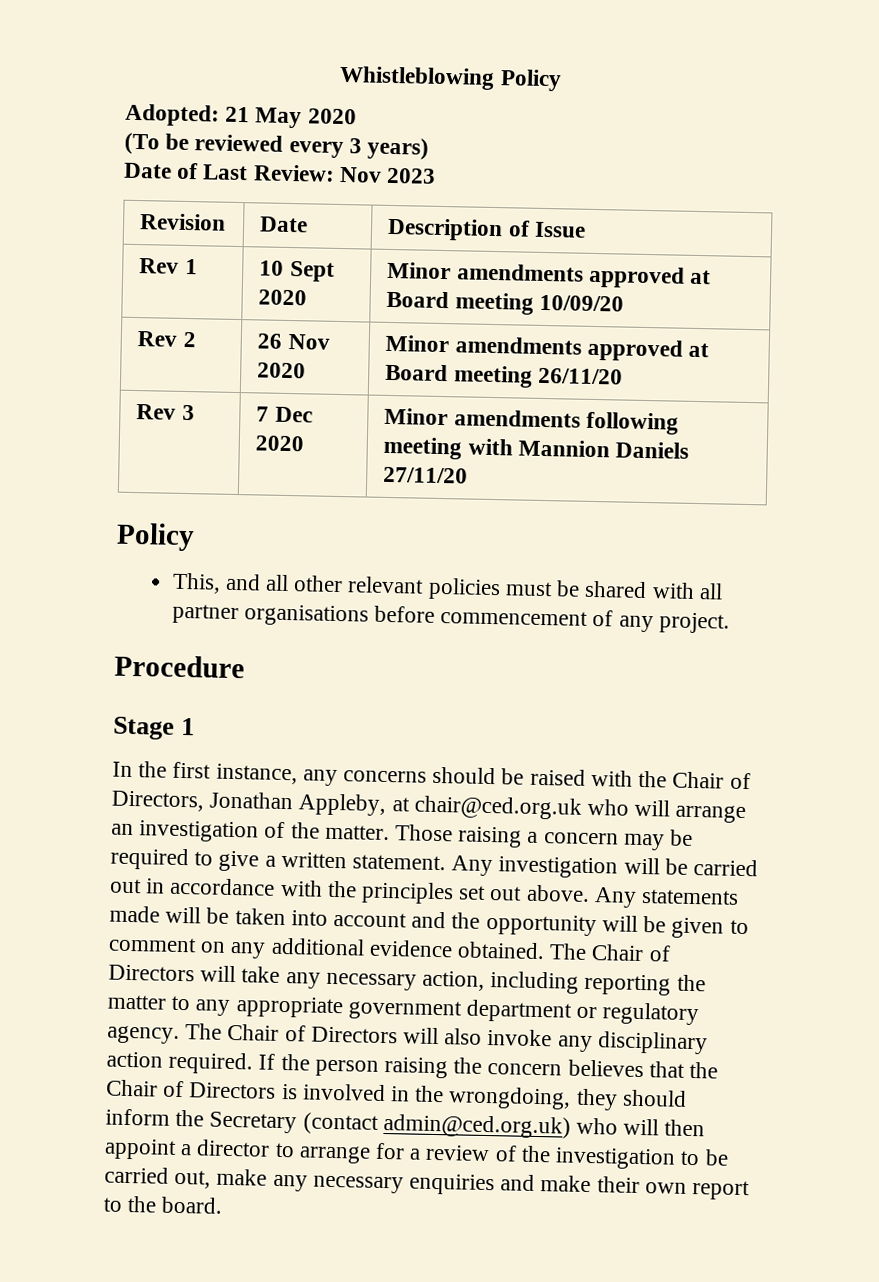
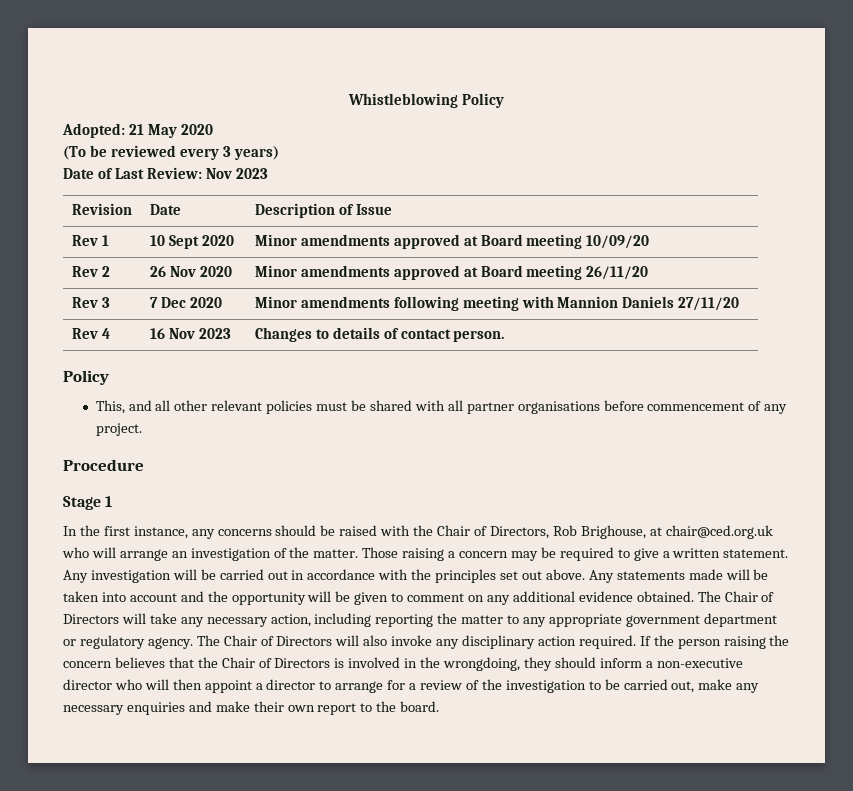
+ Rev 4 | 16 Nov 2023 | Changes to details of contact person.
- In the first instance, any concerns should be raised with the Chair of Directors, Jonathan Appleby, at chair@ced.org.uk who will arrange an investigation of the matter.
+ In the first instance, any concerns should be raised with the Chair of Directors, Rob Brighouse, at chair@ced.org.uk who will arrange an investigation of the matter.
- If the person raising the concern believes that the Chair of Directors is involved in the wrongdoing, they should inform the Secretary (contact admin@ced.org.uk) who will then appoint a director to arrange for a review of the investigation to be carried out, make any necessary enquiries and make their own report to the board.
+ If the person raising the concern believes that the Chair of Directors is involved in the wrongdoing, they should inform a non-executive director who will then appoint a director to arrange for a review of the investigation to be carried out, make any necessary enquiries and make their own report to the board.

